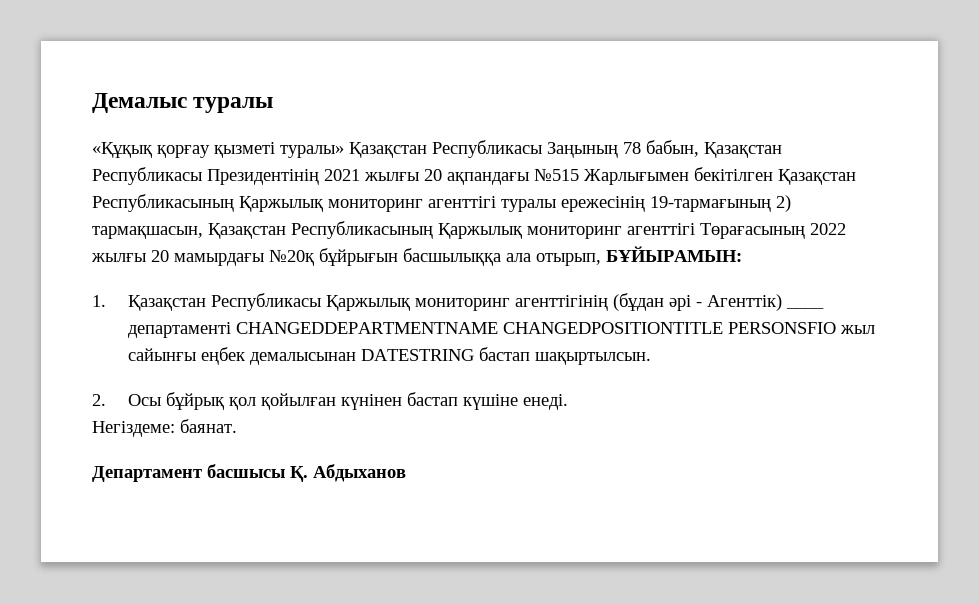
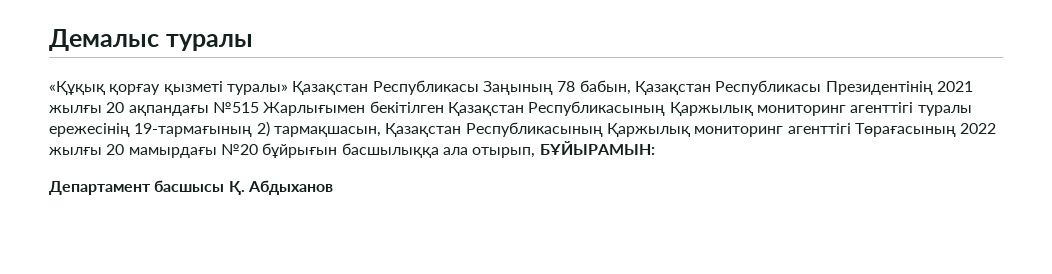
- «Құқық қорғау қызметі туралы» Қазақстан Республикасы Заңының 78 бабын, Қазақстан Республикасы Президентінің 2021 жылғы 20 ақпандағы №515 Жарлығымен бекітілген Қазақстан Республикасының Қаржылық мониторинг агенттігі туралы ережесінің 19-тармағының 2) тармақшасын, Қазақстан Республикасының Қаржылық мониторинг агенттігі Төрағасының 2022 жылғы 20 мамырдағы №20қ бұйрығын басшылыққа ала отырып, БҰЙЫРАМЫН:
+ «Құқық қорғау қызметі туралы» Қазақстан Республикасы Заңының 78 бабын, Қазақстан Республикасы Президентінің 2021 жылғы 20 ақпандағы №515 Жарлығымен бекітілген Қазақстан Республикасының Қаржылық мониторинг агенттігі туралы ережесінің 19-тармағының 2) тармақшасын, Қазақстан Республикасының Қаржылық мониторинг агенттігі Төрағасының 2022 жылғы 20 мамырдағы №20 бұйрығын басшылыққа ала отырып, БҰЙЫРАМЫН:
- 1. Қазақстан Республикасы Қаржылық мониторинг агенттігінің (бұдан әрі - Агенттік) ____ департаменті CHANGEDDEPARTMENTNAME CHANGEDPOSITIONTITLE PERSONSFIO жыл сайынғы еңбек демалысынан DATESTRING бастап шақыртылсын.
- 2. Осы бұйрық қол қойылған күнінен бастап күшіне енеді.
- Негіздеме: баянат.

